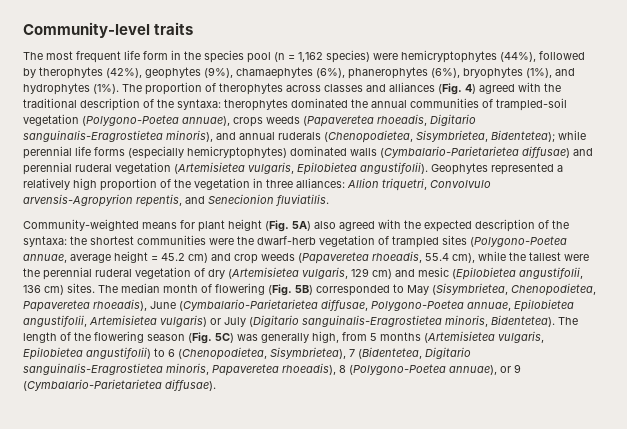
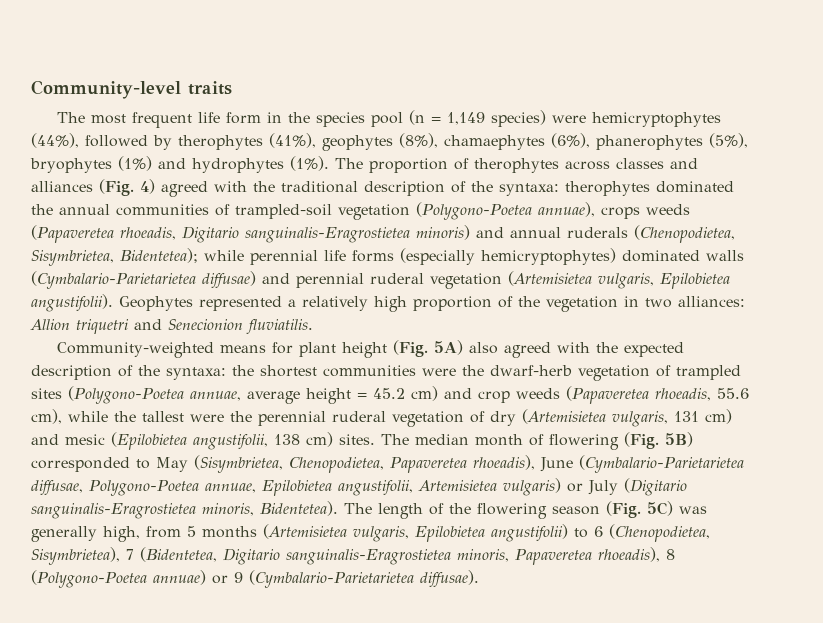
- The most frequent life form in the species pool (n = 1,162 species) were hemicryptophytes (44%), followed by therophytes (42%), geophytes (9%), chamaephytes (6%), phanerophytes (6%), bryophytes (1%), and hydrophytes (1%).
+ The most frequent life form in the species pool (n = 1,149 species) were hemicryptophytes (44%), followed by therophytes (41%), geophytes (8%), chamaephytes (6%), phanerophytes (5%), bryophytes (1%) and hydrophytes (1%).
- The proportion of therophytes across classes and alliances (Fig. 4) agreed with the traditional description of the syntaxa: therophytes dominated the annual communities of trampled-soil vegetation (Polygono-Poetea annuae), crops weeds (Papaveretea rhoeadis, Digitario sanguinalis-Eragrostietea minoris), and annual ruderals (Chenopodietea, Sisymbrietea, Bidentetea); while perennial life forms (especially hemicryptophytes) dominated walls (Cymbalario-Parietarietea diffusae) and perennial ruderal vegetation (Artemisietea vulgaris, Epilobietea angustifolii).
+ The proportion of therophytes across classes and alliances (Fig. 4) agreed with the traditional description of the syntaxa: therophytes dominated the annual communities of trampled-soil vegetation (Polygono-Poetea annuae), crops weeds (Papaveretea rhoeadis, Digitario sanguinalis-Eragrostietea minoris) and annual ruderals (Chenopodietea, Sisymbrietea, Bidentetea); while perennial life forms (especially hemicryptophytes) dominated walls (Cymbalario-Parietarietea diffusae) and perennial ruderal vegetation (Artemisietea vulgaris, Epilobietea angustifolii).
- Geophytes represented a relatively high proportion of the vegetation in three alliances: Allion triquetri, Convolvulo arvensis-Agropyrion repentis, and Senecionion fluviatilis.
+ Geophytes represented a relatively high proportion of the vegetation in two alliances: Allion triquetri and Senecionion fluviatilis.
- Community-weighted means for plant height (Fig. 5A) also agreed with the expected description of the syntaxa: the shortest communities were the dwarf-herb vegetation of trampled sites (Polygono-Poetea annuae, average height = 45.2 cm) and crop weeds (Papaveretea rhoeadis, 55.4 cm), while the tallest were the perennial ruderal vegetation of dry (Artemisietea vulgaris, 129 cm) and mesic (Epilobietea angustifolii, 136 cm) sites.
+ Community-weighted means for plant height (Fig. 5A) also agreed with the expected description of the syntaxa: the shortest communities were the dwarf-herb vegetation of trampled sites (Polygono-Poetea annuae, average height = 45.2 cm) and crop weeds (Papaveretea rhoeadis, 55.6 cm), while the tallest were the perennial ruderal vegetation of dry (Artemisietea vulgaris, 131 cm) and mesic (Epilobietea angustifolii, 138 cm) sites.
- The length of the flowering season (Fig. 5C) was generally high, from 5 months (Artemisietea vulgaris, Epilobietea angustifolii) to 6 (Chenopodietea, Sisymbrietea), 7 (Bidentetea, Digitario sanguinalis-Eragrostietea minoris, Papaveretea rhoeadis), 8 (Polygono-Poetea annuae), or 9 (Cymbalario-Parietarietea diffusae).
+ The length of the flowering season (Fig. 5C) was generally high, from 5 months (Artemisietea vulgaris, Epilobietea angustifolii) to 6 (Chenopodietea, Sisymbrietea), 7 (Bidentetea, Digitario sanguinalis-Eragrostietea minoris, Papaveretea rhoeadis), 8 (Polygono-Poetea annuae) or 9 (Cymbalario-Parietarietea diffusae).

